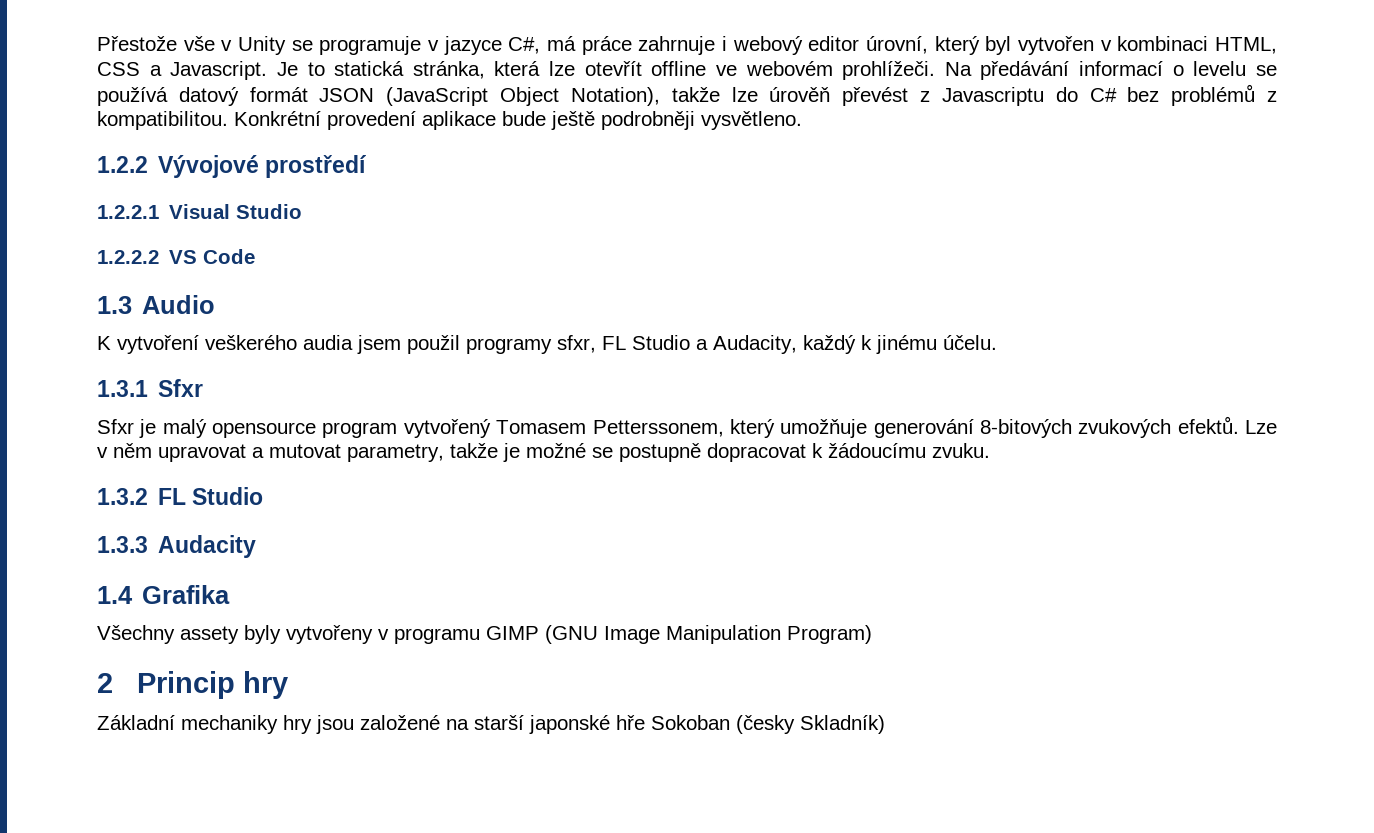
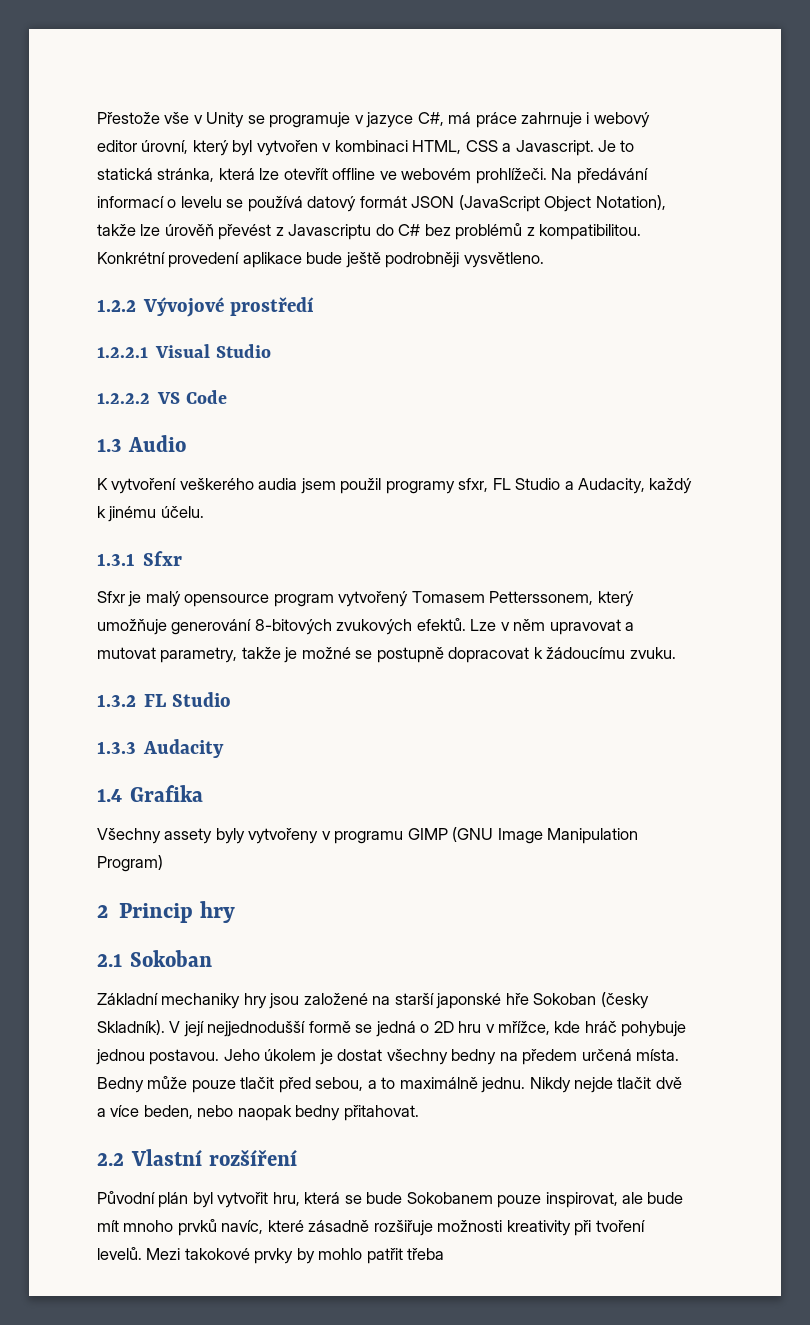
+ 2.1 Sokoban
- Základní mechaniky hry jsou založené na starší japonské hře Sokoban (česky Skladník)
+ Základní mechaniky hry jsou založené na starší japonské hře Sokoban (česky Skladník). V její nejjednodušší formě se jedná o 2D hru v mřížce, kde hráč pohybuje jednou postavou. Jeho úkolem je dostat všechny bedny na předem určená místa. Bedny může pouze tlačit před sebou, a to maximálně jednu. Nikdy nejde tlačit dvě a více beden, nebo naopak bedny přitahovat.
+ 2.2 Vlastní rozšíření
+ Původní plán byl vytvořit hru, která se bude Sokobanem pouze inspirovat, ale bude mít mnoho prvků navíc, které zásadně rozšiřuje možnosti kreativity při tvoření levelů. Mezi takokové prvky by mohlo patřit třeba

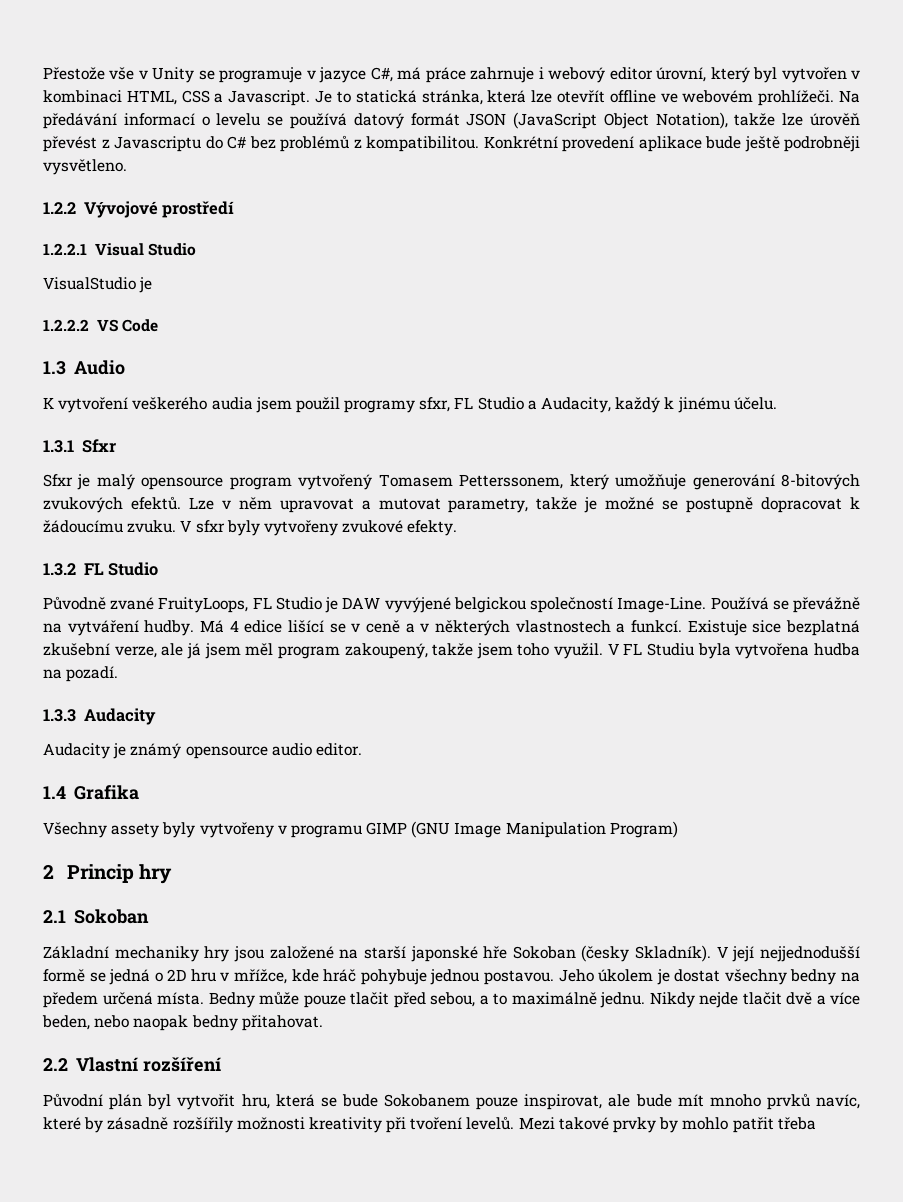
+ VisualStudio je
- Lze v něm upravovat a mutovat parametry, takže je možné se postupně dopracovat k žádoucímu zvuku.
+ Lze v něm upravovat a mutovat parametry, takže je možné se postupně dopracovat k žádoucímu zvuku. V sfxr byly vytvořeny zvukové efekty.
  1.3.2 FL Studio
+ Původně zvané FruityLoops, FL Studio je DAW vyvýjené belgickou společností Image-Line. Používá se převážně na vytváření hudby. Má 4 edice lišící se v ceně a v některých vlastnostech a funkcí. Existuje sice bezplatná zkušební verze, ale já jsem měl program zakoupený, takže jsem toho využil. V FL Studiu byla vytvořena hudba na pozadí.
  1.3.3 Audacity
+ Audacity je známý opensource audio editor.
- Původní plán byl vytvořit hru, která se bude Sokobanem pouze inspirovat, ale bude mít mnoho prvků navíc, které zásadně rozšiřuje možnosti kreativity při tvoření levelů.
+ Původní plán byl vytvořit hru, která se bude Sokobanem pouze inspirovat, ale bude mít mnoho prvků navíc, které by zásadně rozšířily možnosti kreativity při tvoření levelů.
- Mezi takokové prvky by mohlo patřit třeba
+ Mezi takové prvky by mohlo patřit třeba

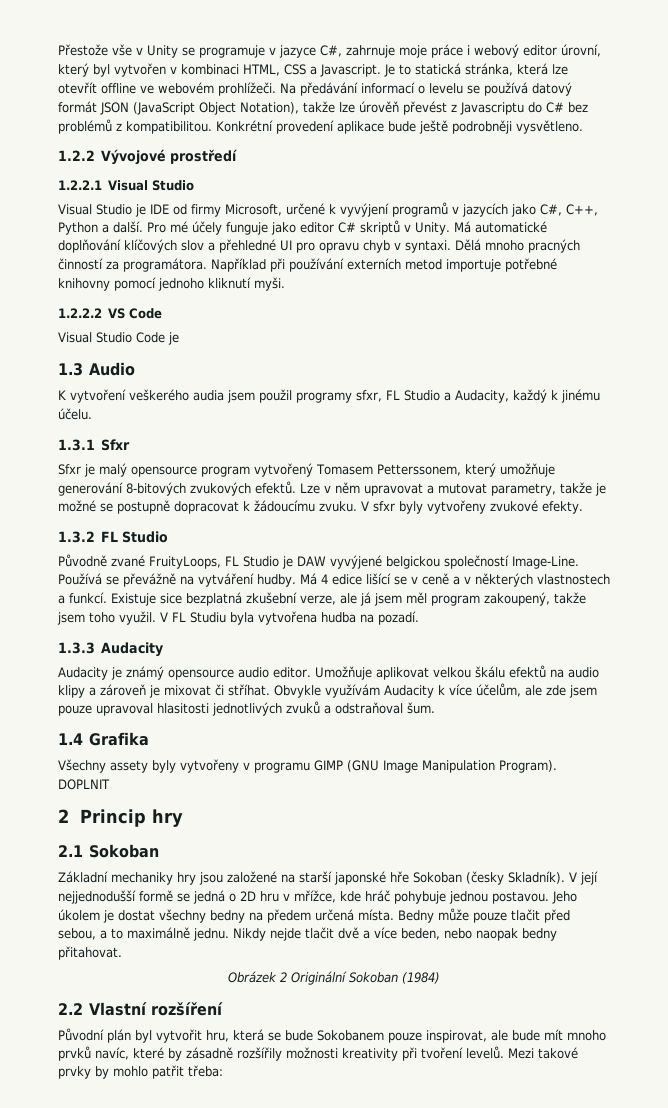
- Přestože vše v Unity se programuje v jazyce C#, má práce zahrnuje i webový editor úrovní, který byl vytvořen v kombinaci HTML, CSS a Javascript.
+ Přestože vše v Unity se programuje v jazyce C#, zahrnuje moje práce i webový editor úrovní, který byl vytvořen v kombinaci HTML, CSS a Javascript.
- VisualStudio je
+ Visual Studio je IDE od firmy Microsoft, určené k vyvýjení programů v jazycích jako C#, C++, Python a další. Pro mé účely funguje jako editor C# skriptů v Unity. Má automatické doplňování klíčových slov a přehledné UI pro opravu chyb v syntaxi. Dělá mnoho pracných činností za programátora. Například při používání externích metod importuje potřebné knihovny pomocí jednoho kliknutí myši.
+ Visual Studio Code je
+ Umožňuje aplikovat velkou škálu efektů na audio klipy a zároveň je mixovat či stříhat. Obvykle využívám Audacity k více účelům, ale zde jsem pouze upravoval hlasitosti jednotlivých zvuků a odstraňoval šum.
- Všechny assety byly vytvořeny v programu GIMP (GNU Image Manipulation Program)
+ Všechny assety byly vytvořeny v programu GIMP (GNU Image Manipulation Program). DOPLNIT
+ Obrázek 2 Originální Sokoban (1984)
- Mezi takové prvky by mohlo patřit třeba
+ Mezi takové prvky by mohlo patřit třeba:

